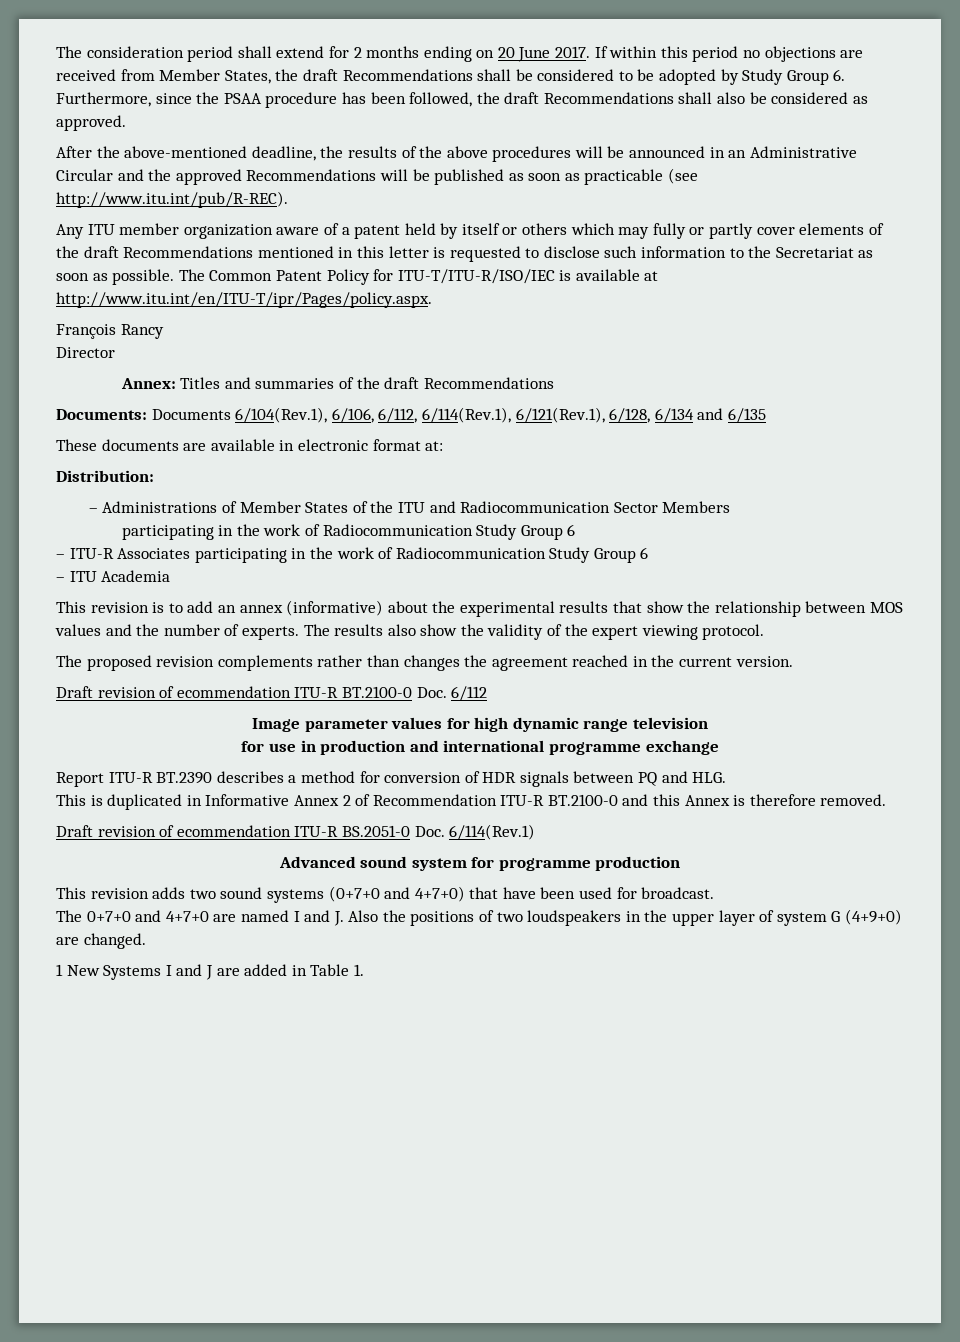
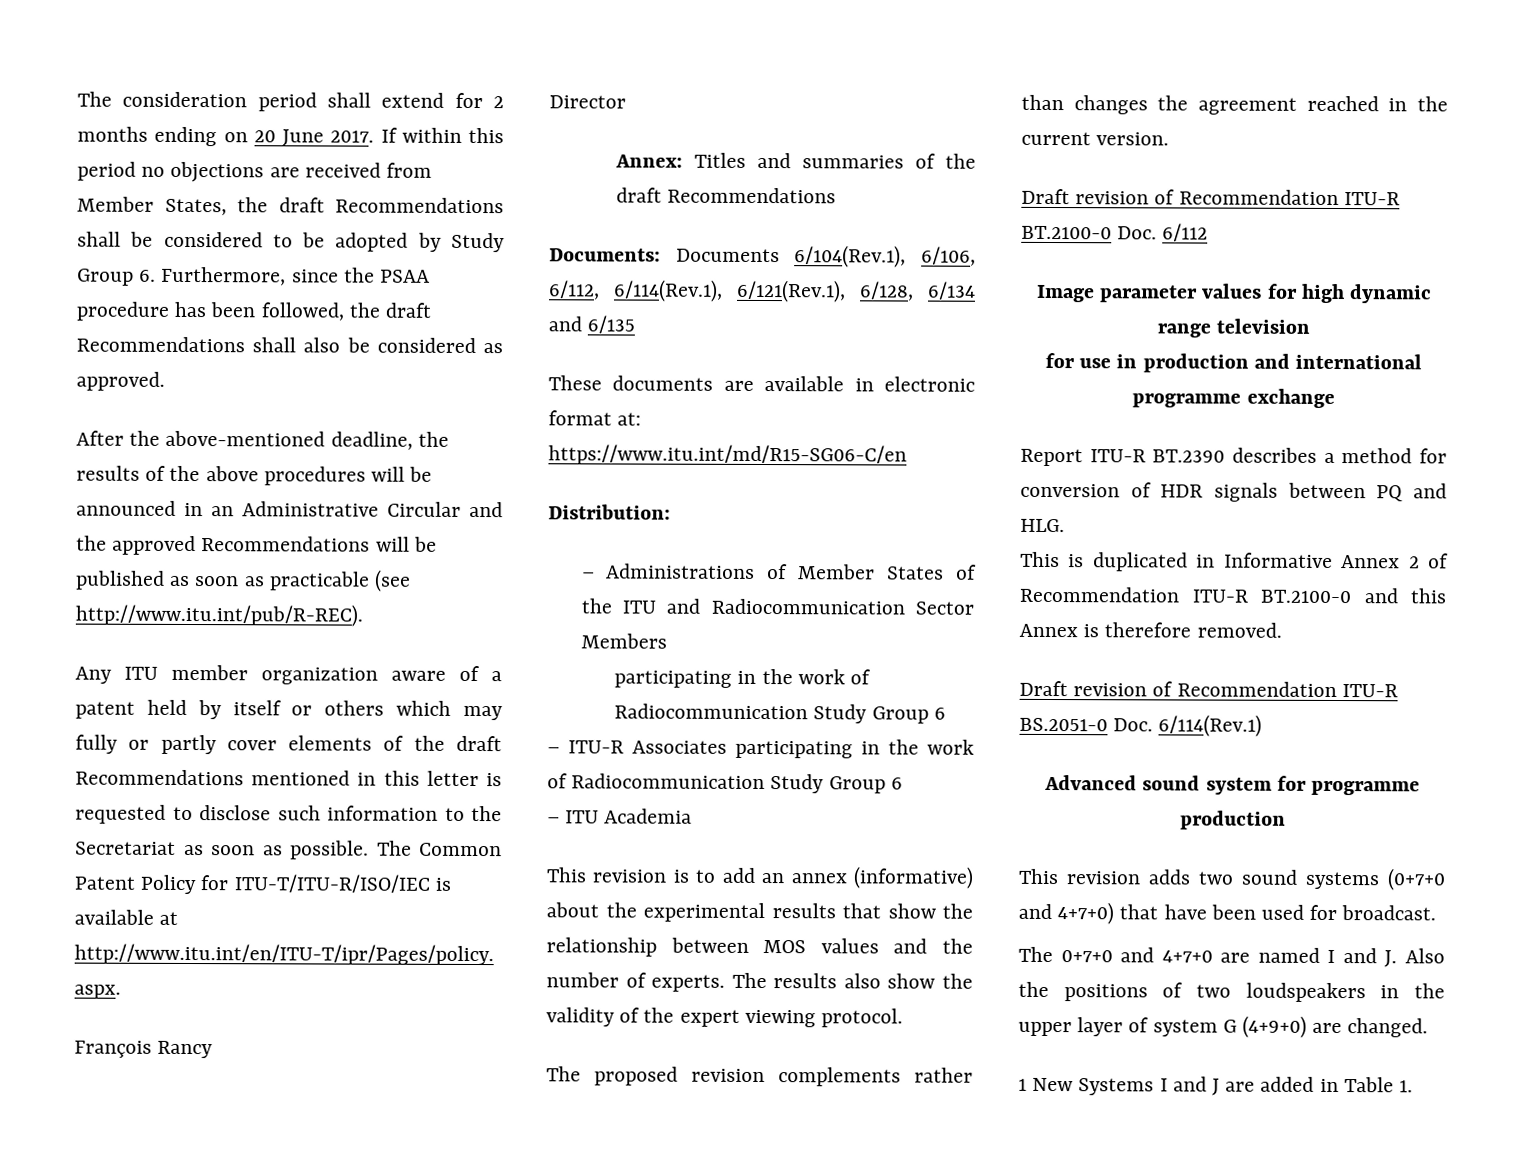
- These documents are available in electronic format at:
+ These documents are available in electronic format at: https://www.itu.int/md/R15-SG06-C/en
- Draft revision of ecommendation ITU-R BT.2100-0 Doc. 6/112
+ Draft revision of Recommendation ITU-R BT.2100-0 Doc. 6/112
- Draft revision of ecommendation ITU-R BS.2051-0 Doc. 6/114(Rev.1)
+ Draft revision of Recommendation ITU-R BS.2051-0 Doc. 6/114(Rev.1)

